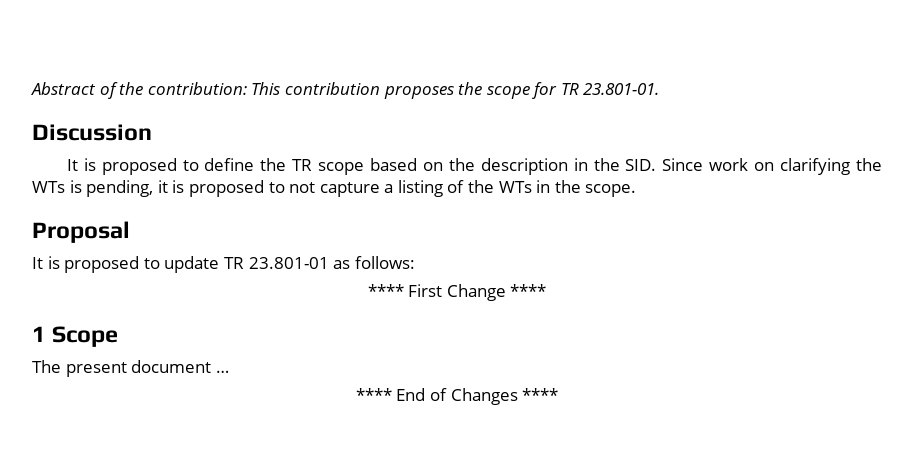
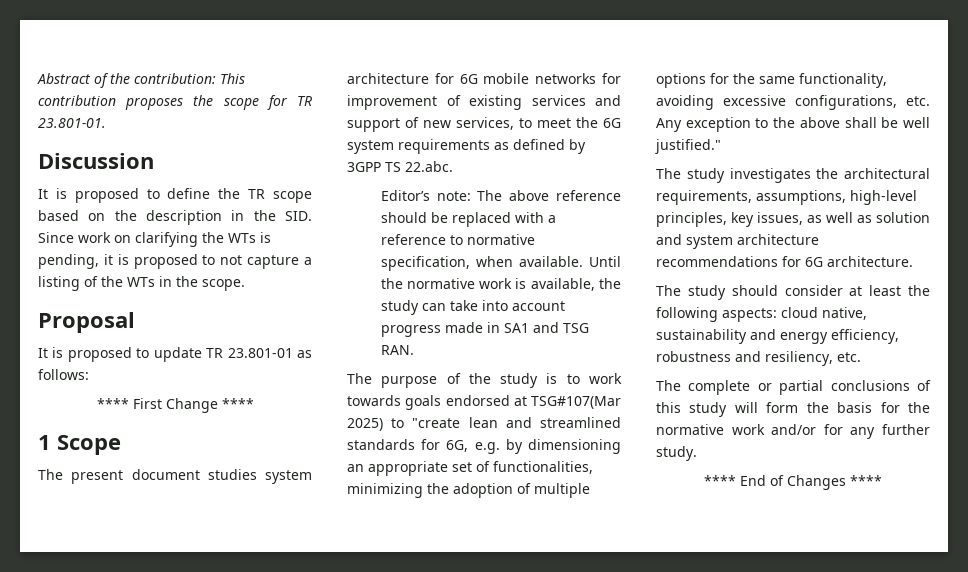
- The present document …
+ The present document studies system architecture for 6G mobile networks for improvement of existing services and support of new services, to meet the 6G system requirements as defined by 3GPP TS 22.abc.
+ Editor’s note: The above reference should be replaced with a reference to normative specification, when available. Until the normative work is available, the study can take into account progress made in SA1 and TSG RAN.
+ The purpose of the study is to work towards goals endorsed at TSG#107(Mar 2025) to "create lean and streamlined standards for 6G, e.g. by dimensioning an appropriate set of functionalities, minimizing the adoption of multiple options for the same functionality, avoiding excessive configurations, etc. Any exception to the above shall be well justified."
+ The study investigates the architectural requirements, assumptions, high-level principles, key issues, as well as solution and system architecture recommendations for 6G architecture.
+ The study should consider at least the following aspects: cloud native, sustainability and energy efficiency, robustness and resiliency, etc.
+ The complete or partial conclusions of this study will form the basis for the normative work and/or for any further study.

